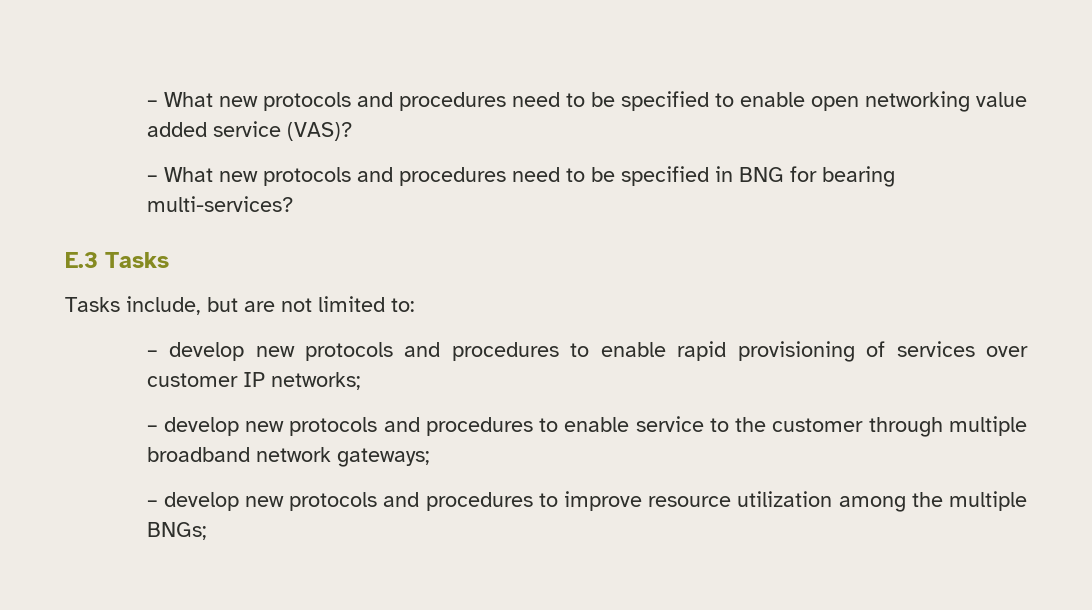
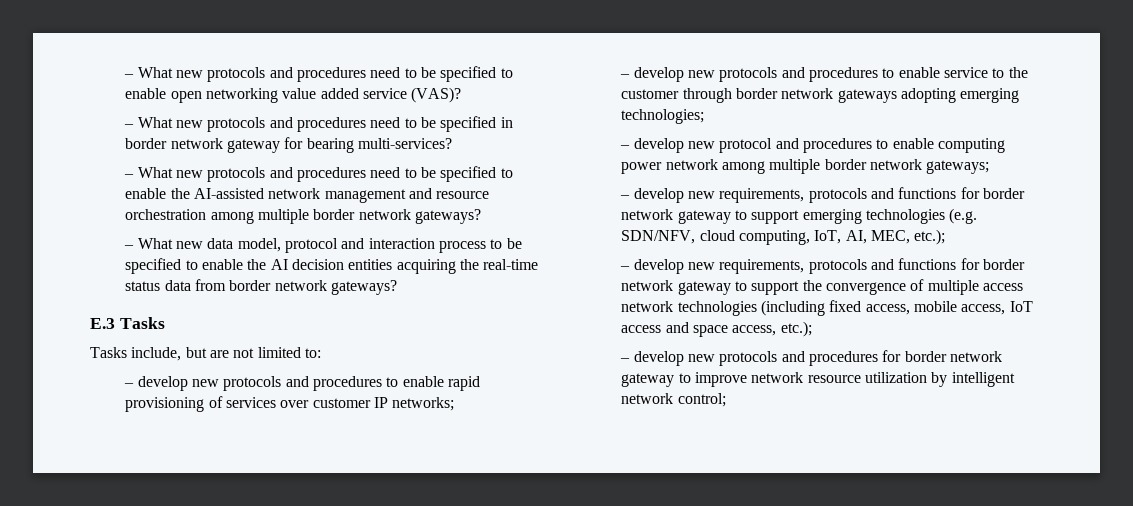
- – What new protocols and procedures need to be specified in BNG for bearing multi-services?
+ – What new protocols and procedures need to be specified in border network gateway for bearing multi-services?
+ – What new protocols and procedures need to be specified to enable the AI-assisted network management and resource orchestration among multiple border network gateways?
+ – What new data model, protocol and interaction process to be specified to enable the AI decision entities acquiring the real-time status data from border network gateways?
- – develop new protocols and procedures to enable service to the customer through multiple broadband network gateways;
- – develop new protocols and procedures to improve resource utilization among the multiple BNGs;
+ – develop new protocols and procedures to enable service to the customer through border network gateways adopting emerging technologies;
+ – develop new protocol and procedures to enable computing power network among multiple border network gateways;
+ – develop new requirements, protocols and functions for border network gateway to support emerging technologies (e.g. SDN/NFV, cloud computing, IoT, AI, MEC, etc.);
+ – develop new requirements, protocols and functions for border network gateway to support the convergence of multiple access network technologies (including fixed access, mobile access, IoT access and space access, etc.);
+ – develop new protocols and procedures for border network gateway to improve network resource utilization by intelligent network control;

